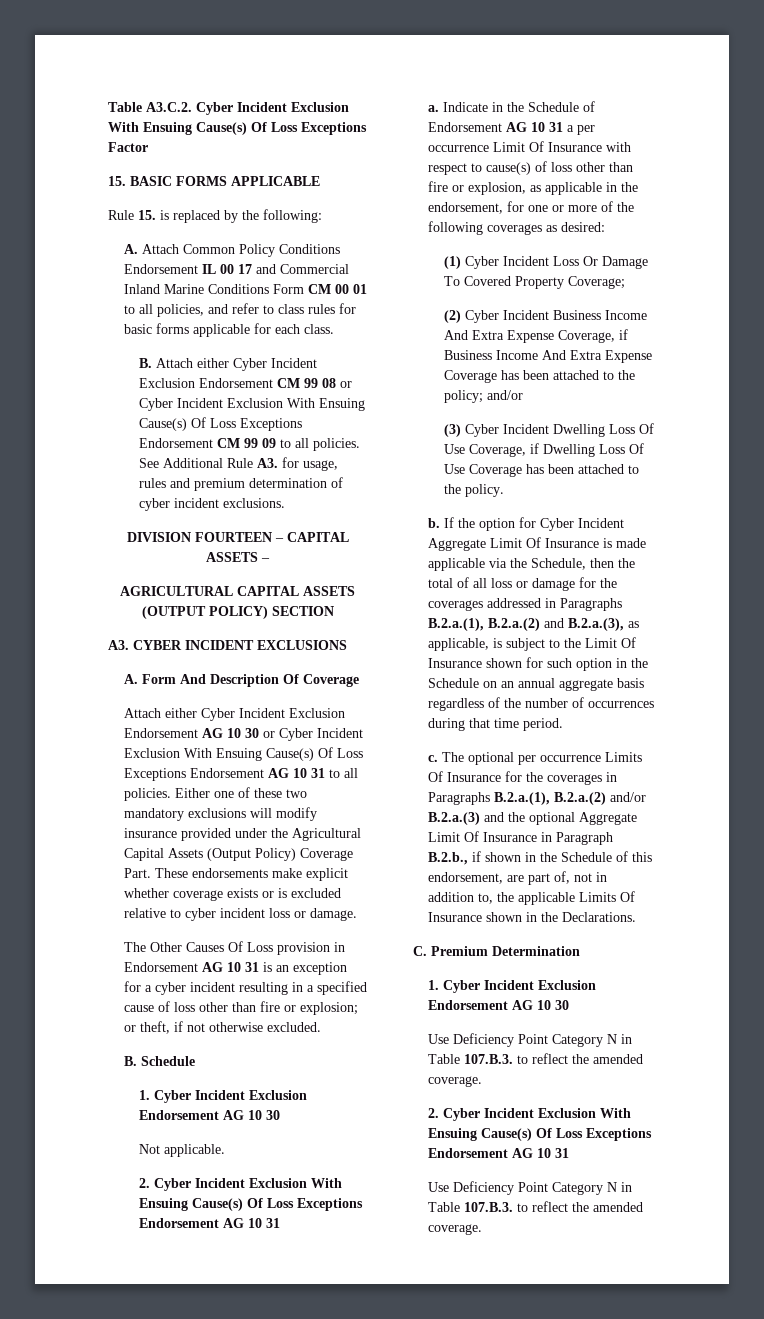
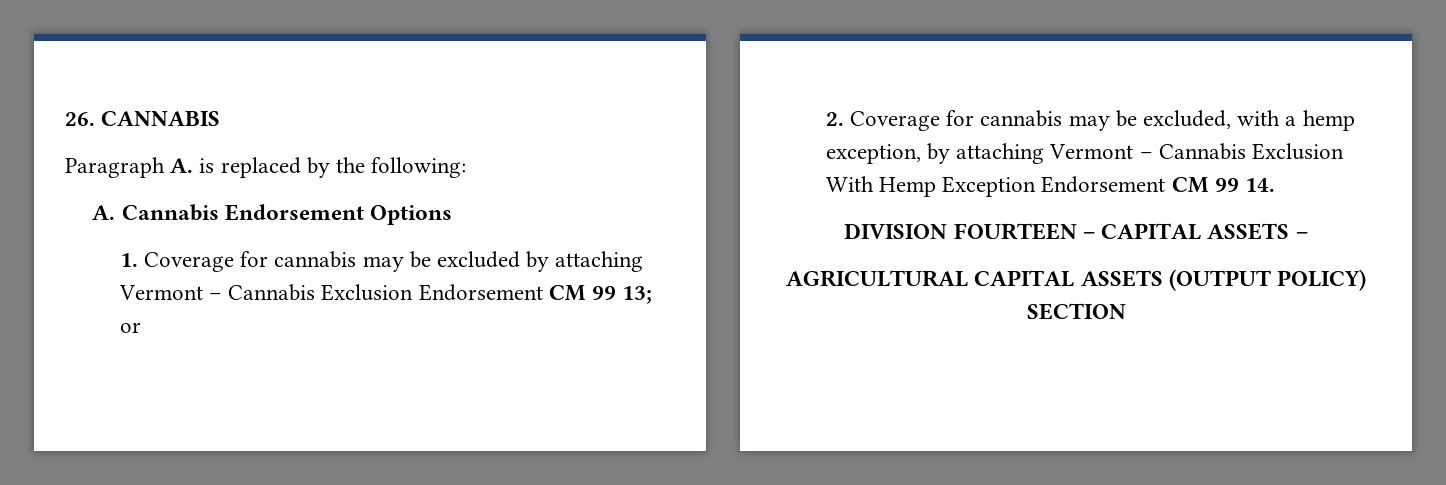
- Table A3.C.2. Cyber Incident Exclusion With Ensuing Cause(s) Of Loss Exceptions Factor
- 15. BASIC FORMS APPLICABLE
- Rule 15. is replaced by the following:
+ 26. CANNABIS
+ Paragraph A. is replaced by the following:
- A. Attach Common Policy Conditions Endorsement IL 00 17 and Commercial Inland Marine Conditions Form CM 00 01 to all policies, and refer to class rules for basic forms applicable for each class.
- B. Attach either Cyber Incident Exclusion Endorsement CM 99 08 or Cyber Incident Exclusion With Ensuing Cause(s) Of Loss Exceptions Endorsement CM 99 09 to all policies. See Additional Rule A3. for usage, rules and premium determination of cyber incident exclusions.
+ A. Cannabis Endorsement Options
+ 1. Coverage for cannabis may be excluded by attaching Vermont – Cannabis Exclusion Endorsement CM 99 13; or
+ 2. Coverage for cannabis may be excluded, with a hemp exception, by attaching Vermont – Cannabis Exclusion With Hemp Exception Endorsement CM 99 14.
- A3. CYBER INCIDENT EXCLUSIONS
- A. Form And Description Of Coverage
- Attach either Cyber Incident Exclusion Endorsement AG 10 30 or Cyber Incident Exclusion With Ensuing Cause(s) Of Loss Exceptions Endorsement AG 10 31 to all policies. Either one of these two mandatory exclusions will modify insurance provided under the Agricultural Capital Assets (Output Policy) Coverage Part. These endorsements make explicit whether coverage exists or is excluded relative to cyber incident loss or damage.
- The Other Causes Of Loss provision in Endorsement AG 10 31 is an exception for a cyber incident resulting in a specified cause of loss other than fire or explosion; or theft, if not otherwise excluded.
- B. Schedule
- 1. Cyber Incident Exclusion Endorsement AG 10 30
- Not applicable.
- 2. Cyber Incident Exclusion With Ensuing Cause(s) Of Loss Exceptions Endorsement AG 10 31
- a. Indicate in the Schedule of Endorsement AG 10 31 a per occurrence Limit Of Insurance with respect to cause(s) of loss other than fire or explosion, as applicable in the endorsement, for one or more of the following coverages as desired:
- (1) Cyber Incident Loss Or Damage To Covered Property Coverage;
- (2) Cyber Incident Business Income And Extra Expense Coverage, if Business Income And Extra Expense Coverage has been attached to the policy; and/or
- (3) Cyber Incident Dwelling Loss Of Use Coverage, if Dwelling Loss Of Use Coverage has been attached to the policy.
- b. If the option for Cyber Incident Aggregate Limit Of Insurance is made applicable via the Schedule, then the total of all loss or damage for the coverages addressed in Paragraphs B.2.a.(1), B.2.a.(2) and B.2.a.(3), as applicable, is subject to the Limit Of Insurance shown for such option in the Schedule on an annual aggregate basis regardless of the number of occurrences during that time period.
- c. The optional per occurrence Limits Of Insurance for the coverages in Paragraphs B.2.a.(1), B.2.a.(2) and/or B.2.a.(3) and the optional Aggregate Limit Of Insurance in Paragraph B.2.b., if shown in the Schedule of this endorsement, are part of, not in addition to, the applicable Limits Of Insurance shown in the Declarations.
- C. Premium Determination
- 1. Cyber Incident Exclusion Endorsement AG 10 30
- Use Deficiency Point Category N in Table 107.B.3. to reflect the amended coverage.
- 2. Cyber Incident Exclusion With Ensuing Cause(s) Of Loss Exceptions Endorsement AG 10 31
- Use Deficiency Point Category N in Table 107.B.3. to reflect the amended coverage.

